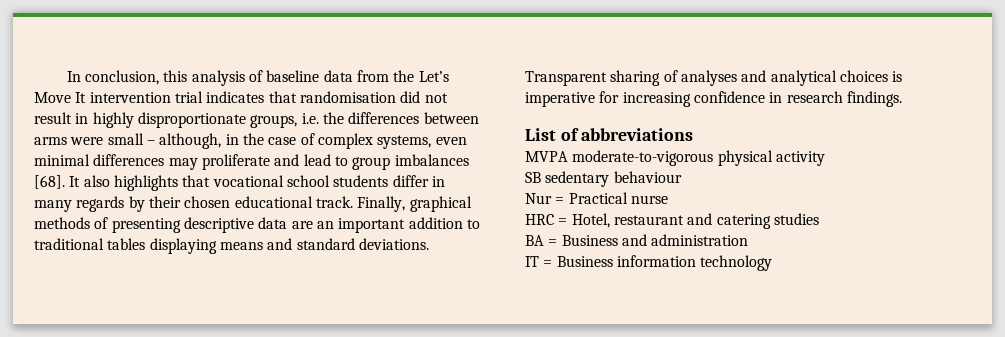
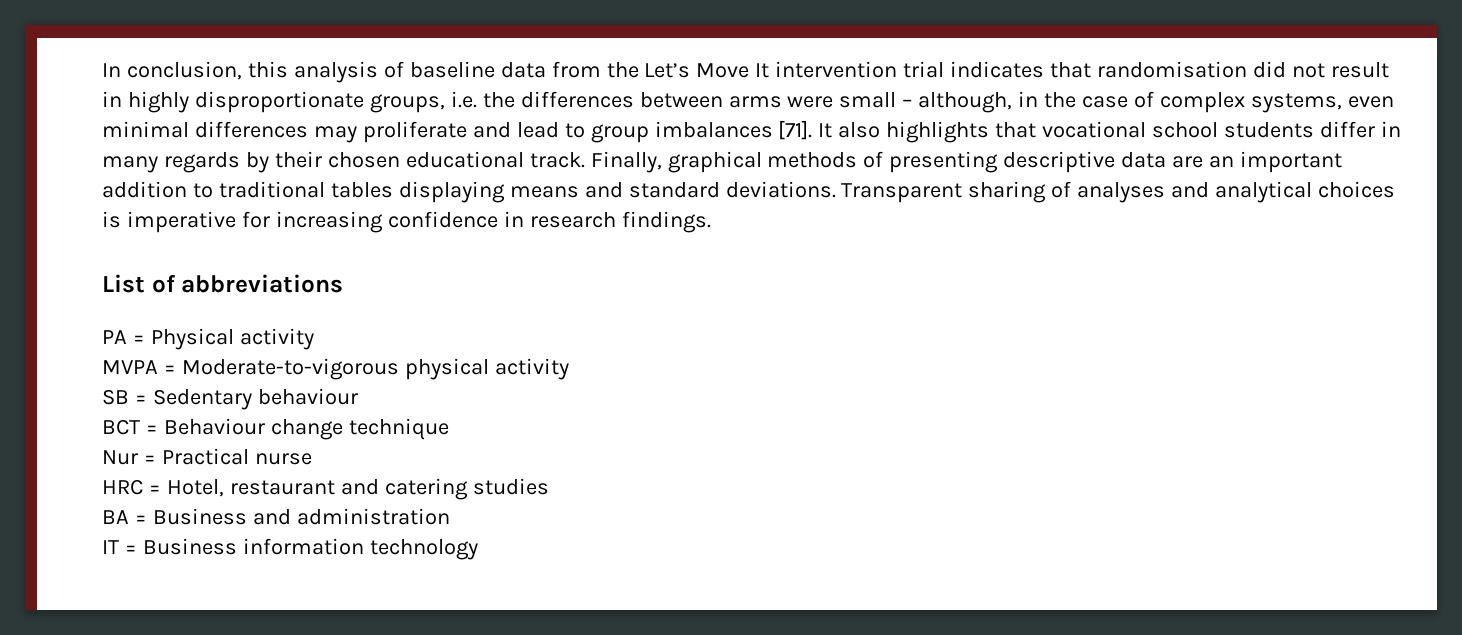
- In conclusion, this analysis of baseline data from the Let’s Move It intervention trial indicates that randomisation did not result in highly disproportionate groups, i.e. the differences between arms were small – although, in the case of complex systems, even minimal differences may proliferate and lead to group imbalances [68].
+ In conclusion, this analysis of baseline data from the Let’s Move It intervention trial indicates that randomisation did not result in highly disproportionate groups, i.e. the differences between arms were small – although, in the case of complex systems, even minimal differences may proliferate and lead to group imbalances [71].
+ PA = Physical activity
- MVPA moderate-to-vigorous physical activity
+ MVPA = Moderate-to-vigorous physical activity
- SB sedentary behaviour
+ SB = Sedentary behaviour
+ BCT = Behaviour change technique

